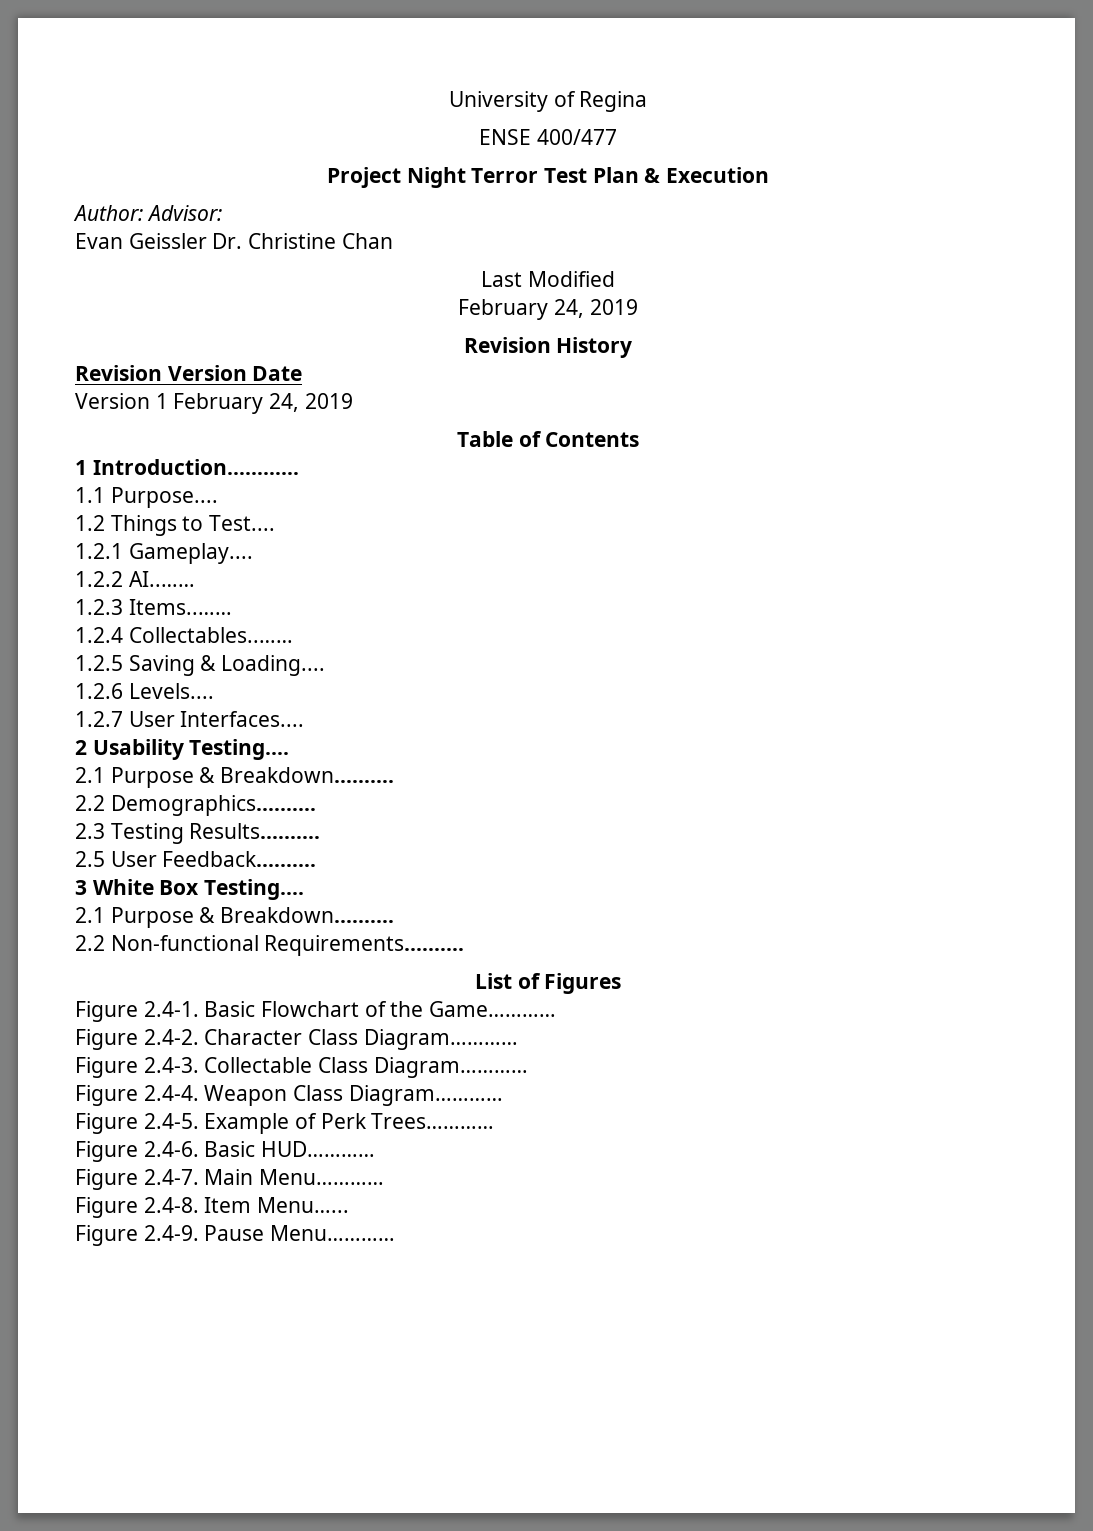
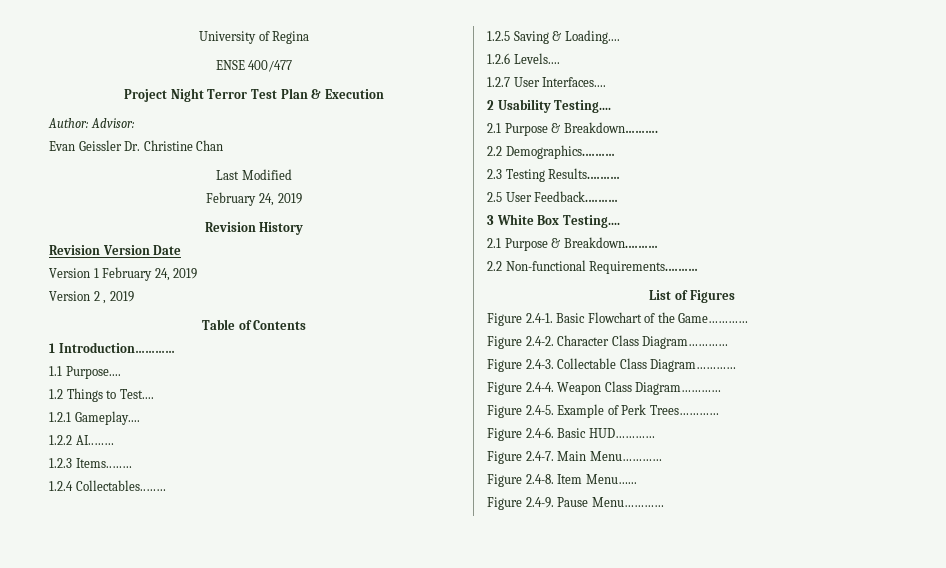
+ Version 2 , 2019

